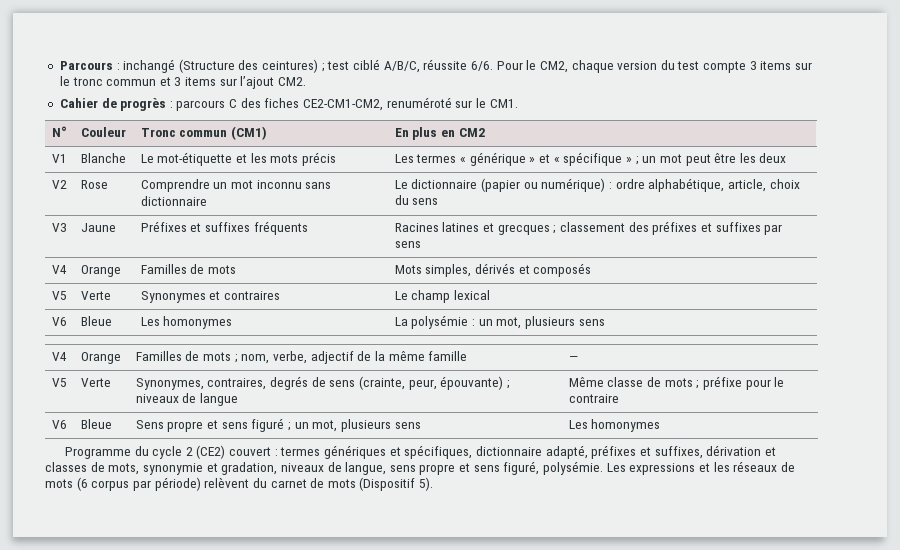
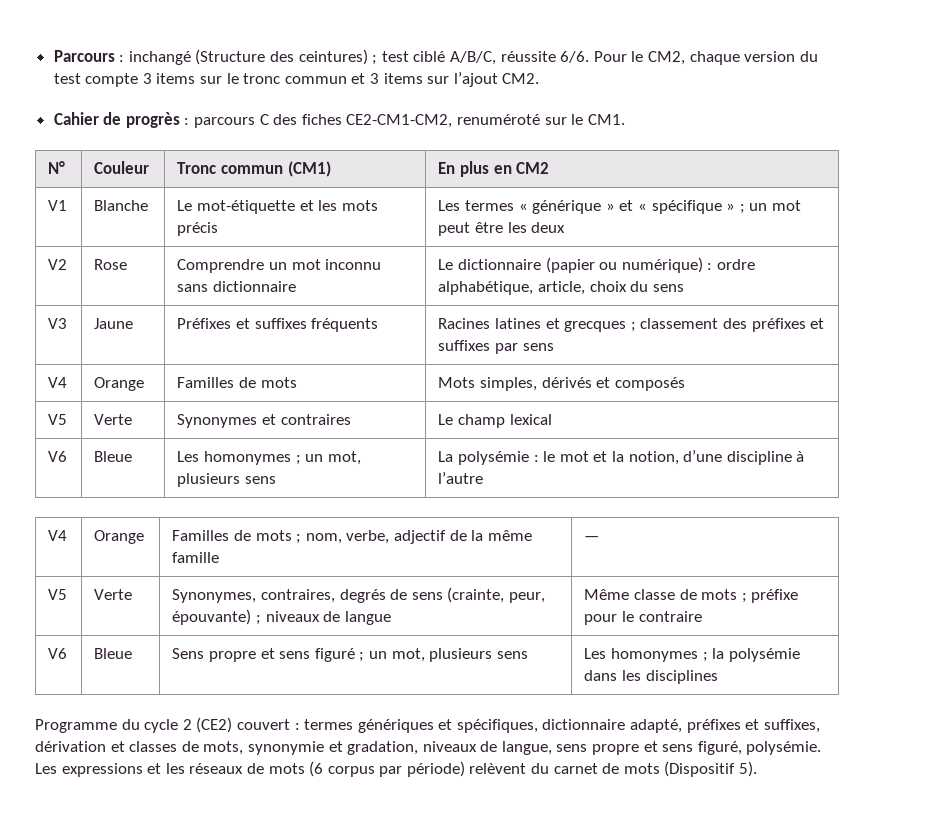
- V6 | Bleue | Les homonymes | La polysémie : un mot, plusieurs sens
+ V6 | Bleue | Les homonymes ; un mot, plusieurs sens | La polysémie : le mot et la notion, d’une discipline à l’autre
- V6 | Bleue | Sens propre et sens figuré ; un mot, plusieurs sens | Les homonymes
+ V6 | Bleue | Sens propre et sens figuré ; un mot, plusieurs sens | Les homonymes ; la polysémie dans les disciplines

